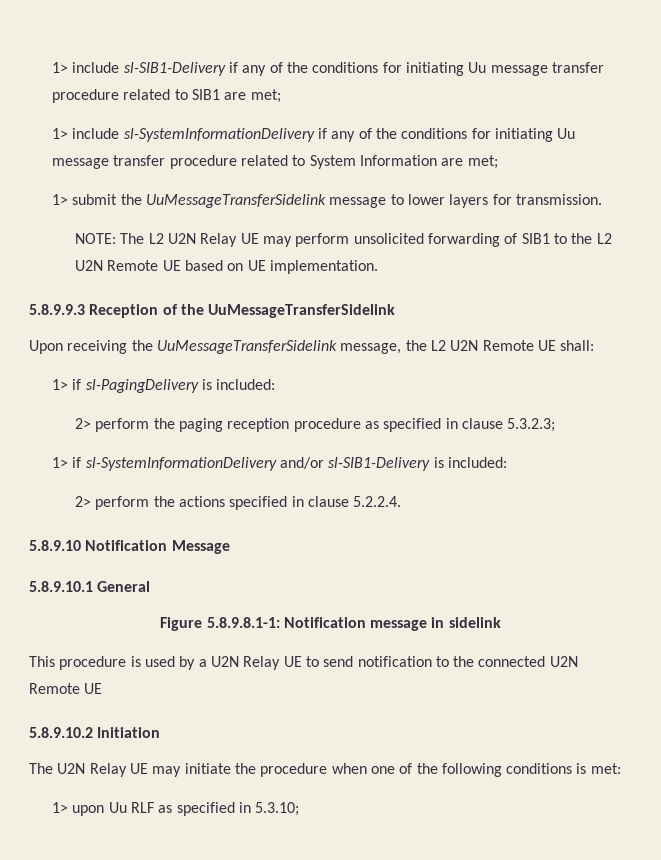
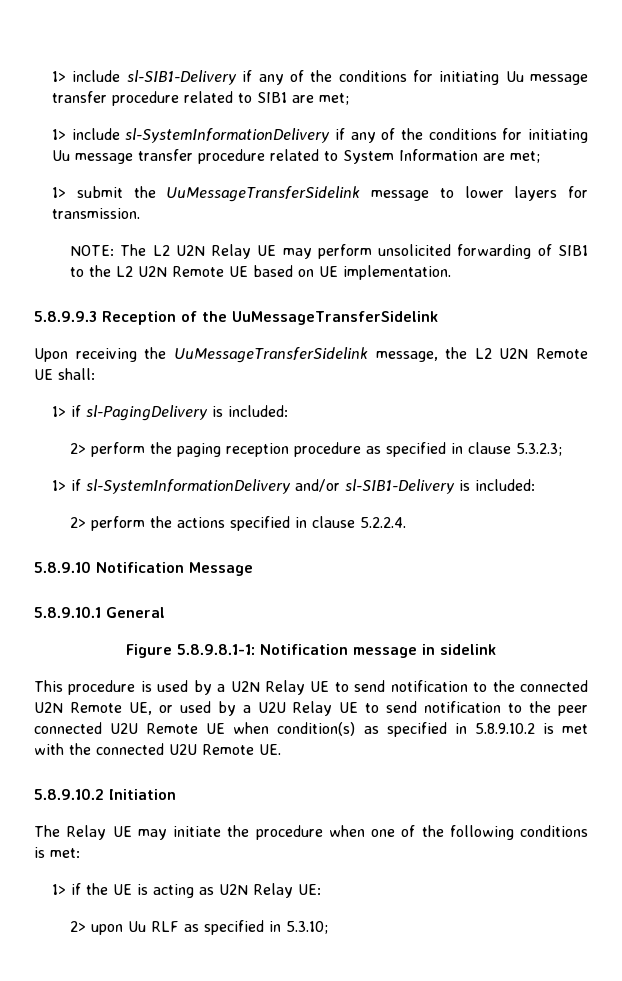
- This procedure is used by a U2N Relay UE to send notification to the connected U2N Remote UE
+ This procedure is used by a U2N Relay UE to send notification to the connected U2N Remote UE, or used by a U2U Relay UE to send notification to the peer connected U2U Remote UE when condition(s) as specified in 5.8.9.10.2 is met with the connected U2U Remote UE.
- The U2N Relay UE may initiate the procedure when one of the following conditions is met:
+ The Relay UE may initiate the procedure when one of the following conditions is met:
- 1> upon Uu RLF as specified in 5.3.10;
+ 1> if the UE is acting as U2N Relay UE:
+ 2> upon Uu RLF as specified in 5.3.10;

